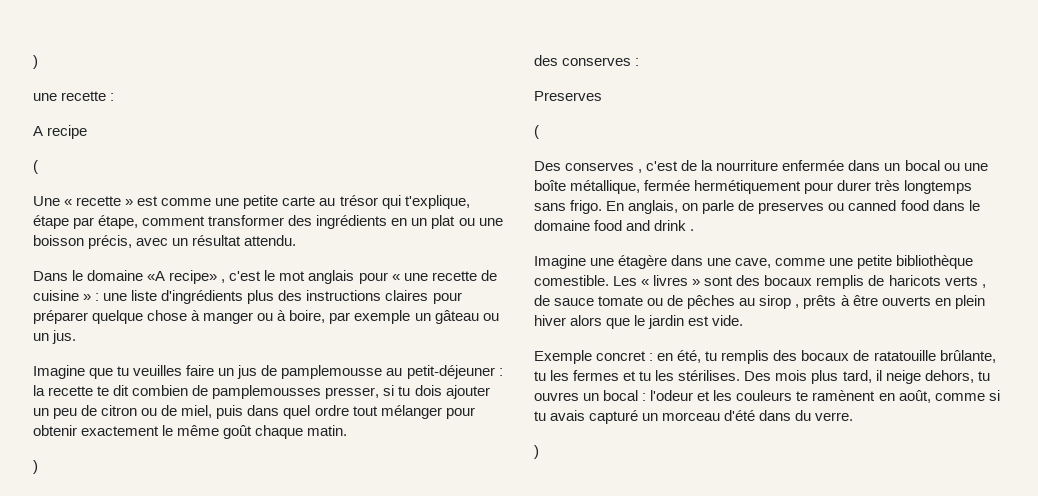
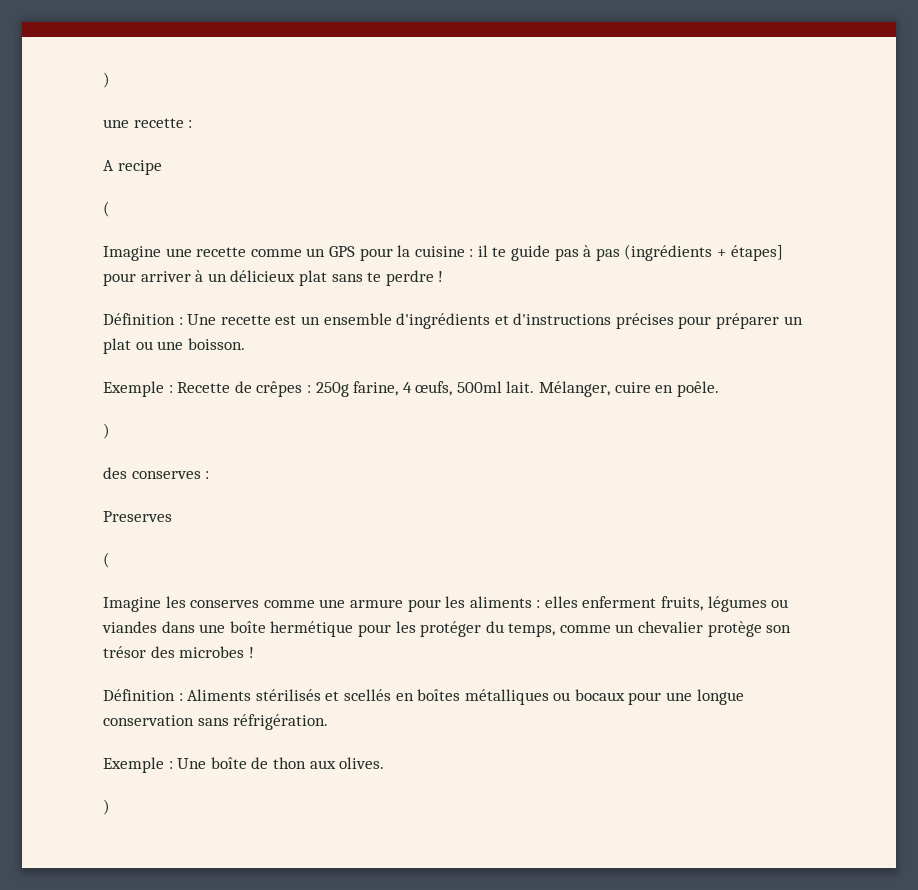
- Une « recette » est comme une petite carte au trésor qui t'explique, étape par étape, comment transformer des ingrédients en un plat ou une boisson précis, avec un résultat attendu.
- Dans le domaine «A recipe» , c'est le mot anglais pour « une recette de cuisine » : une liste d'ingrédients plus des instructions claires pour préparer quelque chose à manger ou à boire, par exemple un gâteau ou un jus.
- Imagine que tu veuilles faire un jus de pamplemousse au petit-déjeuner : la recette te dit combien de pamplemousses presser, si tu dois ajouter un peu de citron ou de miel, puis dans quel ordre tout mélanger pour obtenir exactement le même goût chaque matin.
+ Imagine une recette comme un GPS pour la cuisine : il te guide pas à pas (ingrédients + étapes] pour arriver à un délicieux plat sans te perdre !
+ Définition : Une recette est un ensemble d'ingrédients et d'instructions précises pour préparer un plat ou une boisson.
+ Exemple : Recette de crêpes : 250g farine, 4 œufs, 500ml lait. Mélanger, cuire en poêle.
- Des conserves , c'est de la nourriture enfermée dans un bocal ou une boîte métallique, fermée hermétiquement pour durer très longtemps sans frigo. En anglais, on parle de preserves ou canned food dans le domaine food and drink .
- Imagine une étagère dans une cave, comme une petite bibliothèque comestible. Les « livres » sont des bocaux remplis de haricots verts , de sauce tomate ou de pêches au sirop , prêts à être ouverts en plein hiver alors que le jardin est vide.
- Exemple concret : en été, tu remplis des bocaux de ratatouille brûlante, tu les fermes et tu les stérilises. Des mois plus tard, il neige dehors, tu ouvres un bocal : l'odeur et les couleurs te ramènent en août, comme si tu avais capturé un morceau d'été dans du verre.
+ Imagine les conserves comme une armure pour les aliments : elles enferment fruits, légumes ou viandes dans une boîte hermétique pour les protéger du temps, comme un chevalier protège son trésor des microbes !
+ Définition : Aliments stérilisés et scellés en boîtes métalliques ou bocaux pour une longue conservation sans réfrigération.
+ Exemple : Une boîte de thon aux olives.

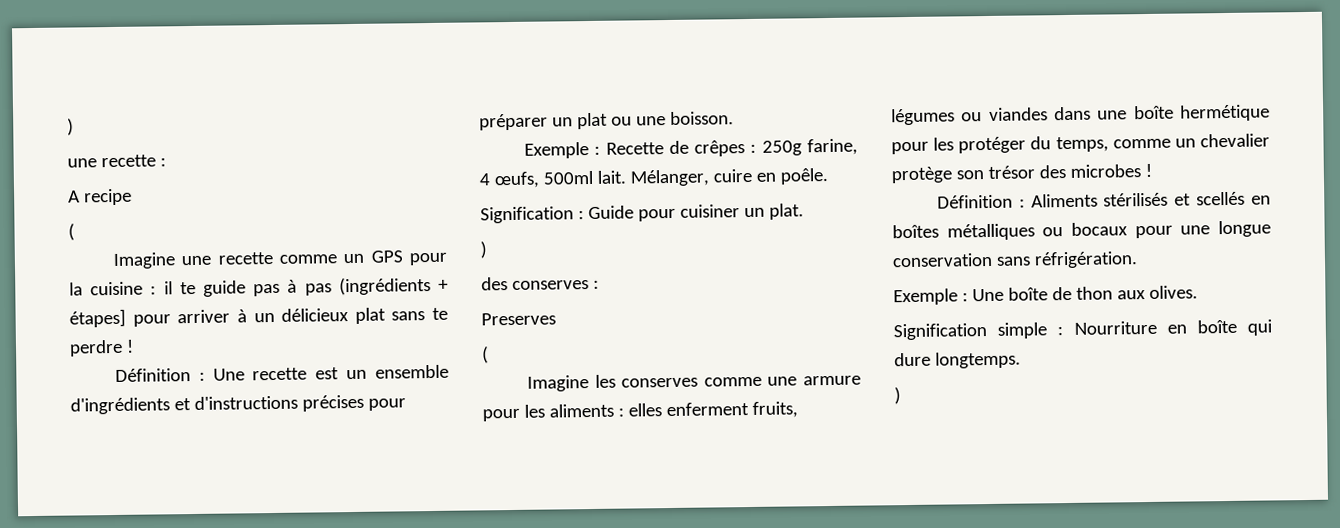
+ Signification : Guide pour cuisiner un plat.
+ Signification simple : Nourriture en boîte qui dure longtemps.

